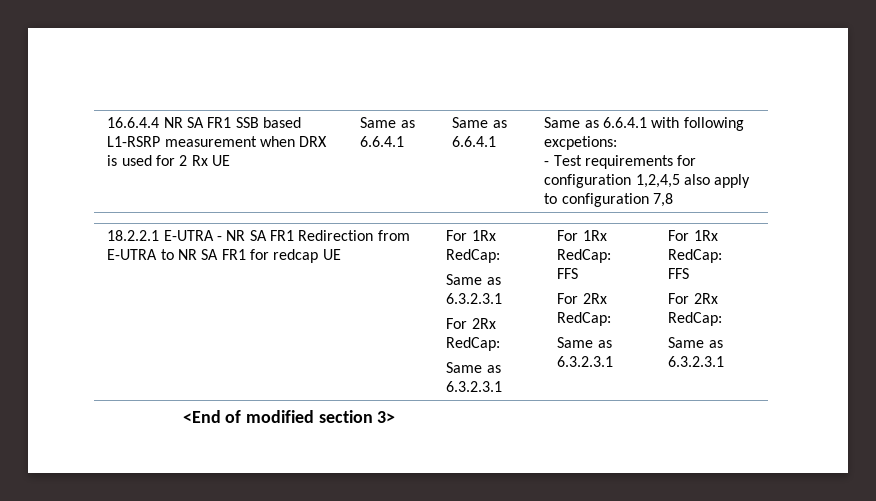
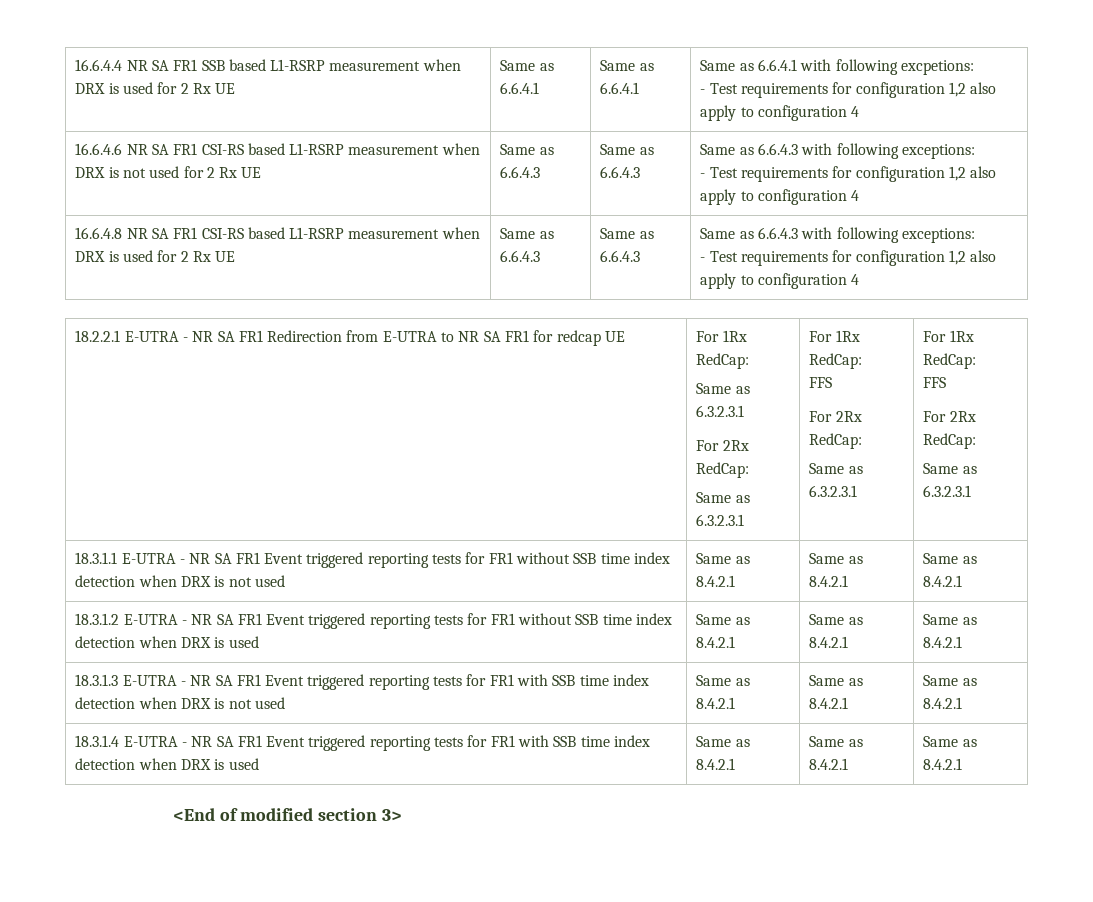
  16.6.4.4 NR SA FR1 SSB based L1-RSRP measurement when DRX is used for 2 Rx UE | Same as 6.6.4.1 | Same as 6.6.4.1 | Same as 6.6.4.1 with following excpetions:
- - Test requirements for configuration 1,2,4,5 also apply to configuration 7,8
+ - Test requirements for configuration 1,2 also apply to configuration 4
+ 16.6.4.6 NR SA FR1 CSI-RS based L1-RSRP measurement when DRX is not used for 2 Rx UE | Same as 6.6.4.3 | Same as 6.6.4.3 | Same as 6.6.4.3 with following exceptions:
+ - Test requirements for configuration 1,2 also apply to configuration 4
+ 16.6.4.8 NR SA FR1 CSI-RS based L1-RSRP measurement when DRX is used for 2 Rx UE | Same as 6.6.4.3 | Same as 6.6.4.3 | Same as 6.6.4.3 with following exceptions:
+ - Test requirements for configuration 1,2 also apply to configuration 4
+ 18.3.1.1 E-UTRA - NR SA FR1 Event triggered reporting tests for FR1 without SSB time index detection when DRX is not used | Same as 8.4.2.1 | Same as 8.4.2.1 | Same as 8.4.2.1
+ 18.3.1.2 E-UTRA - NR SA FR1 Event triggered reporting tests for FR1 without SSB time index detection when DRX is used | Same as 8.4.2.1 | Same as 8.4.2.1 | Same as 8.4.2.1
+ 18.3.1.3 E-UTRA - NR SA FR1 Event triggered reporting tests for FR1 with SSB time index detection when DRX is not used | Same as 8.4.2.1 | Same as 8.4.2.1 | Same as 8.4.2.1
+ 18.3.1.4 E-UTRA - NR SA FR1 Event triggered reporting tests for FR1 with SSB time index detection when DRX is used | Same as 8.4.2.1 | Same as 8.4.2.1 | Same as 8.4.2.1

